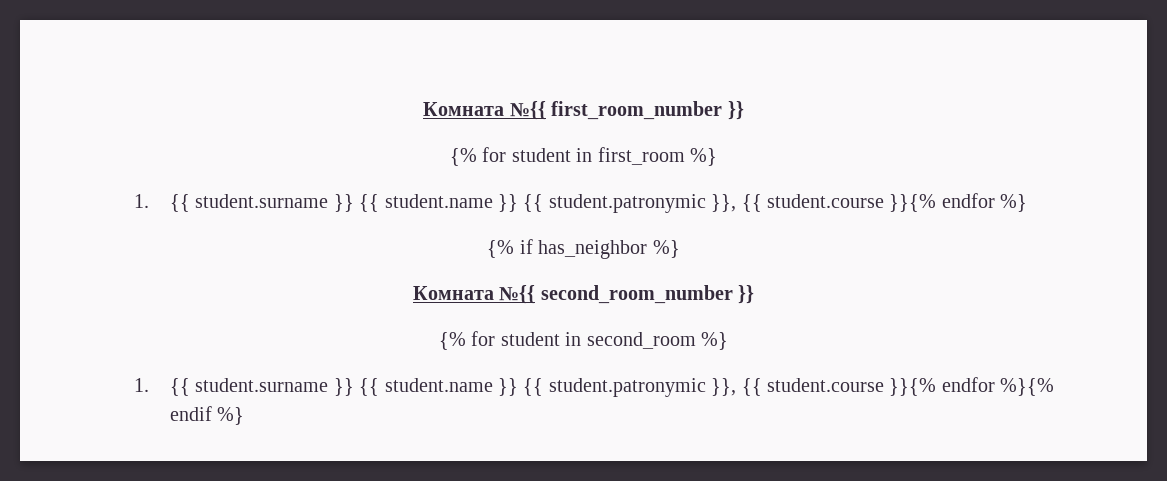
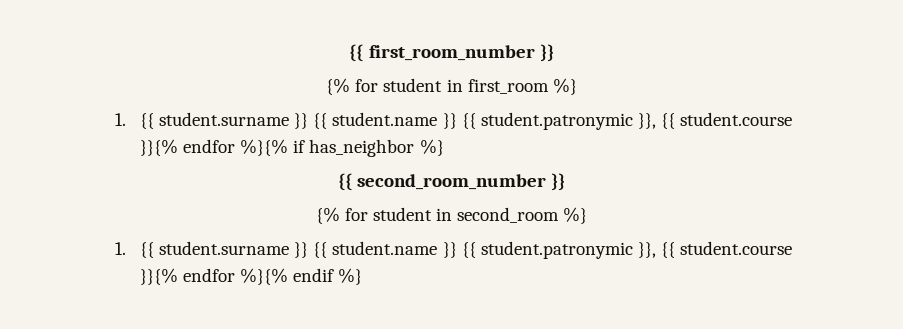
- Комната №{{ first_room_number }}
+ {{ first_room_number }}
- 1. {{ student.surname }} {{ student.name }} {{ student.patronymic }}, {{ student.course }}{% endfor %}
- {% if has_neighbor %}
+ 1. {{ student.surname }} {{ student.name }} {{ student.patronymic }}, {{ student.course }}{% endfor %}{% if has_neighbor %}
- Комната №{{ second_room_number }}
+ {{ second_room_number }}

